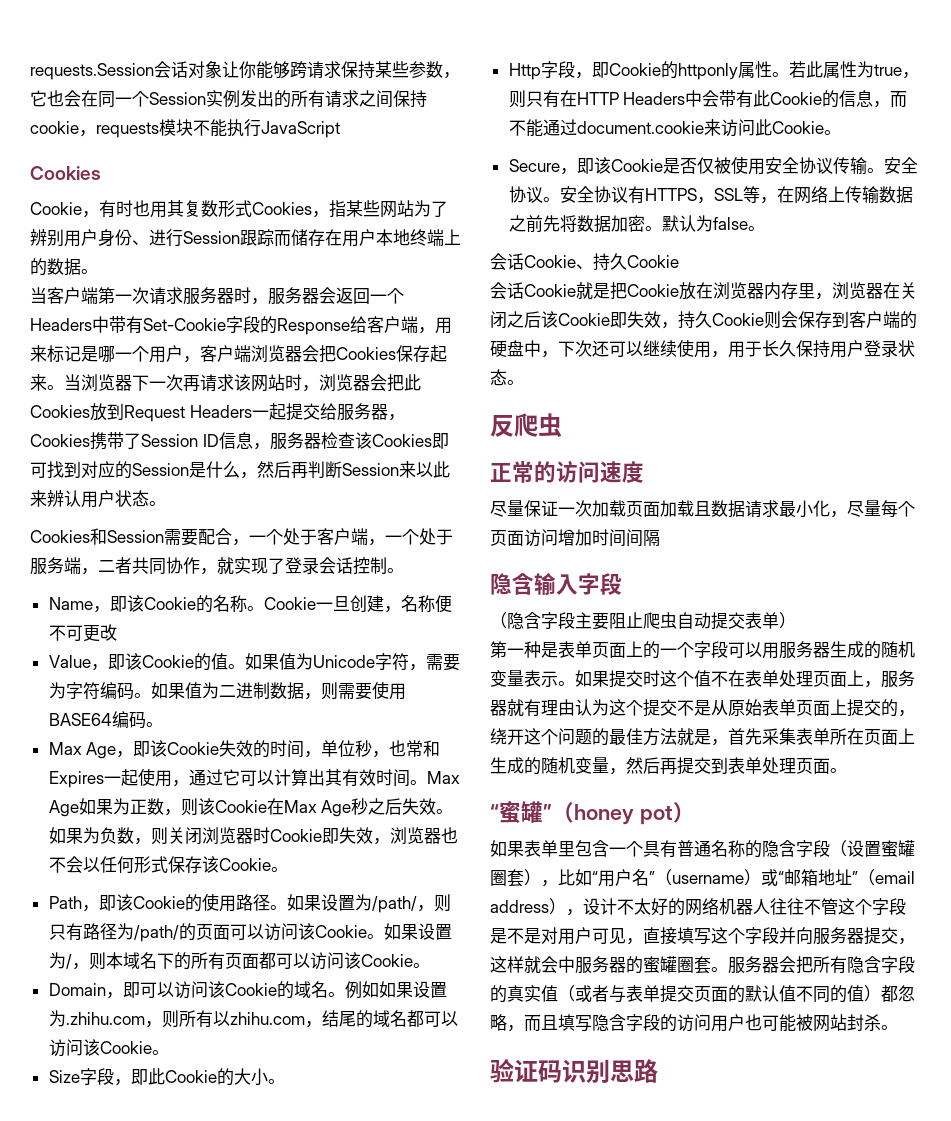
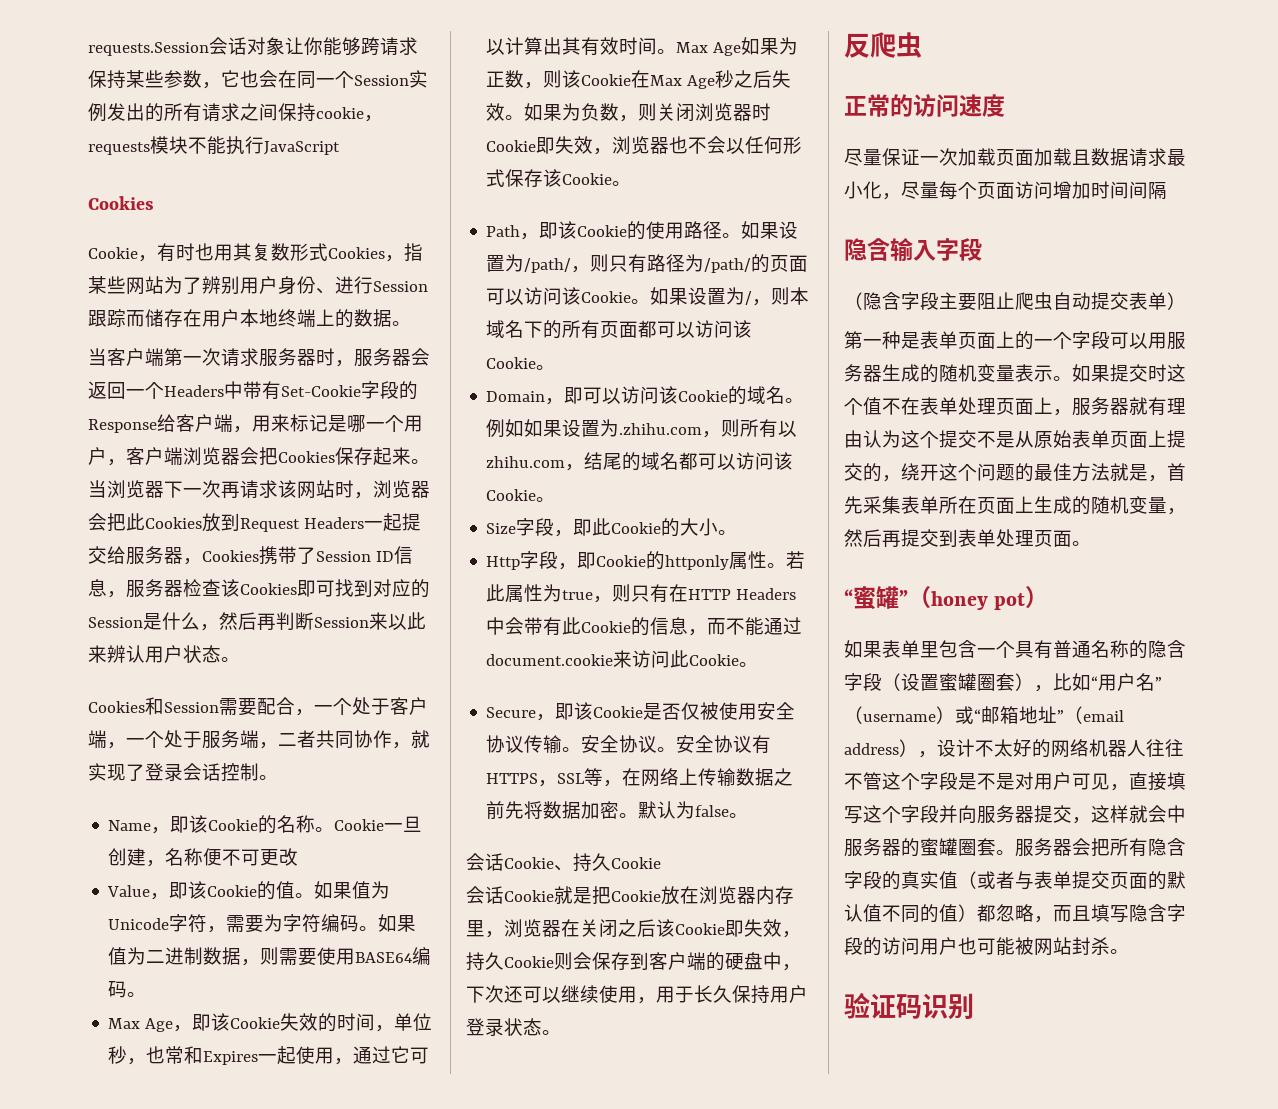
- 验证码识别思路
+ 验证码识别

